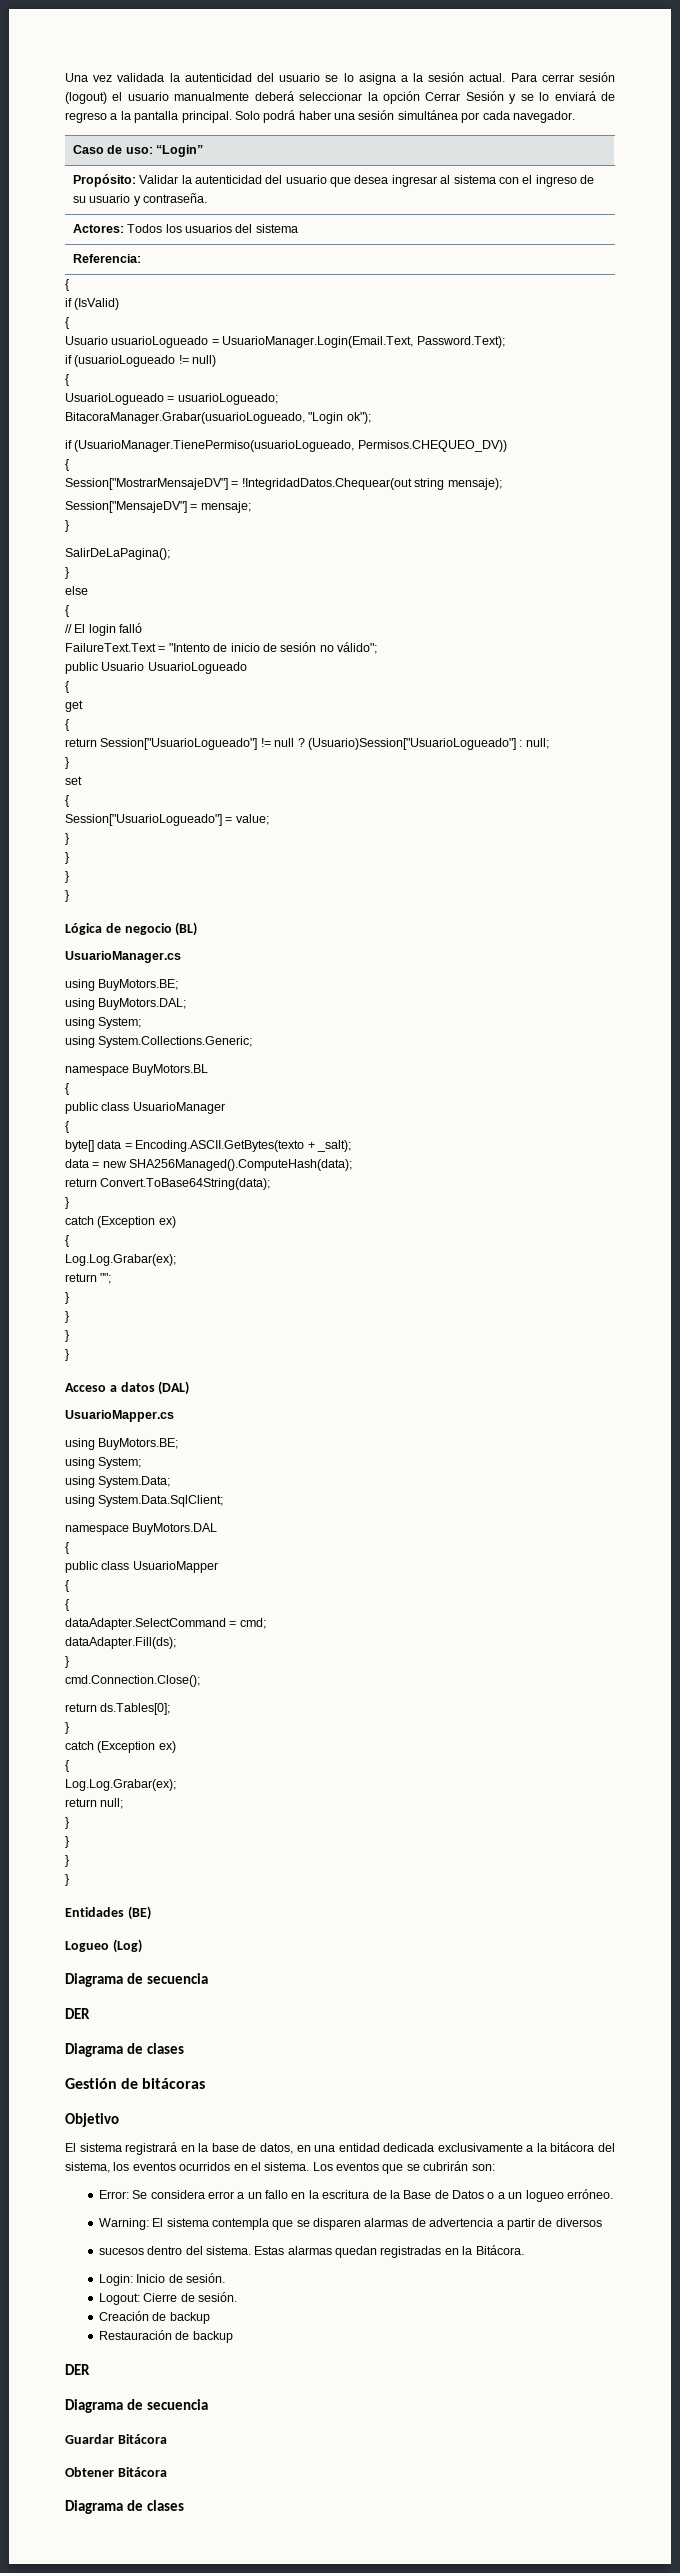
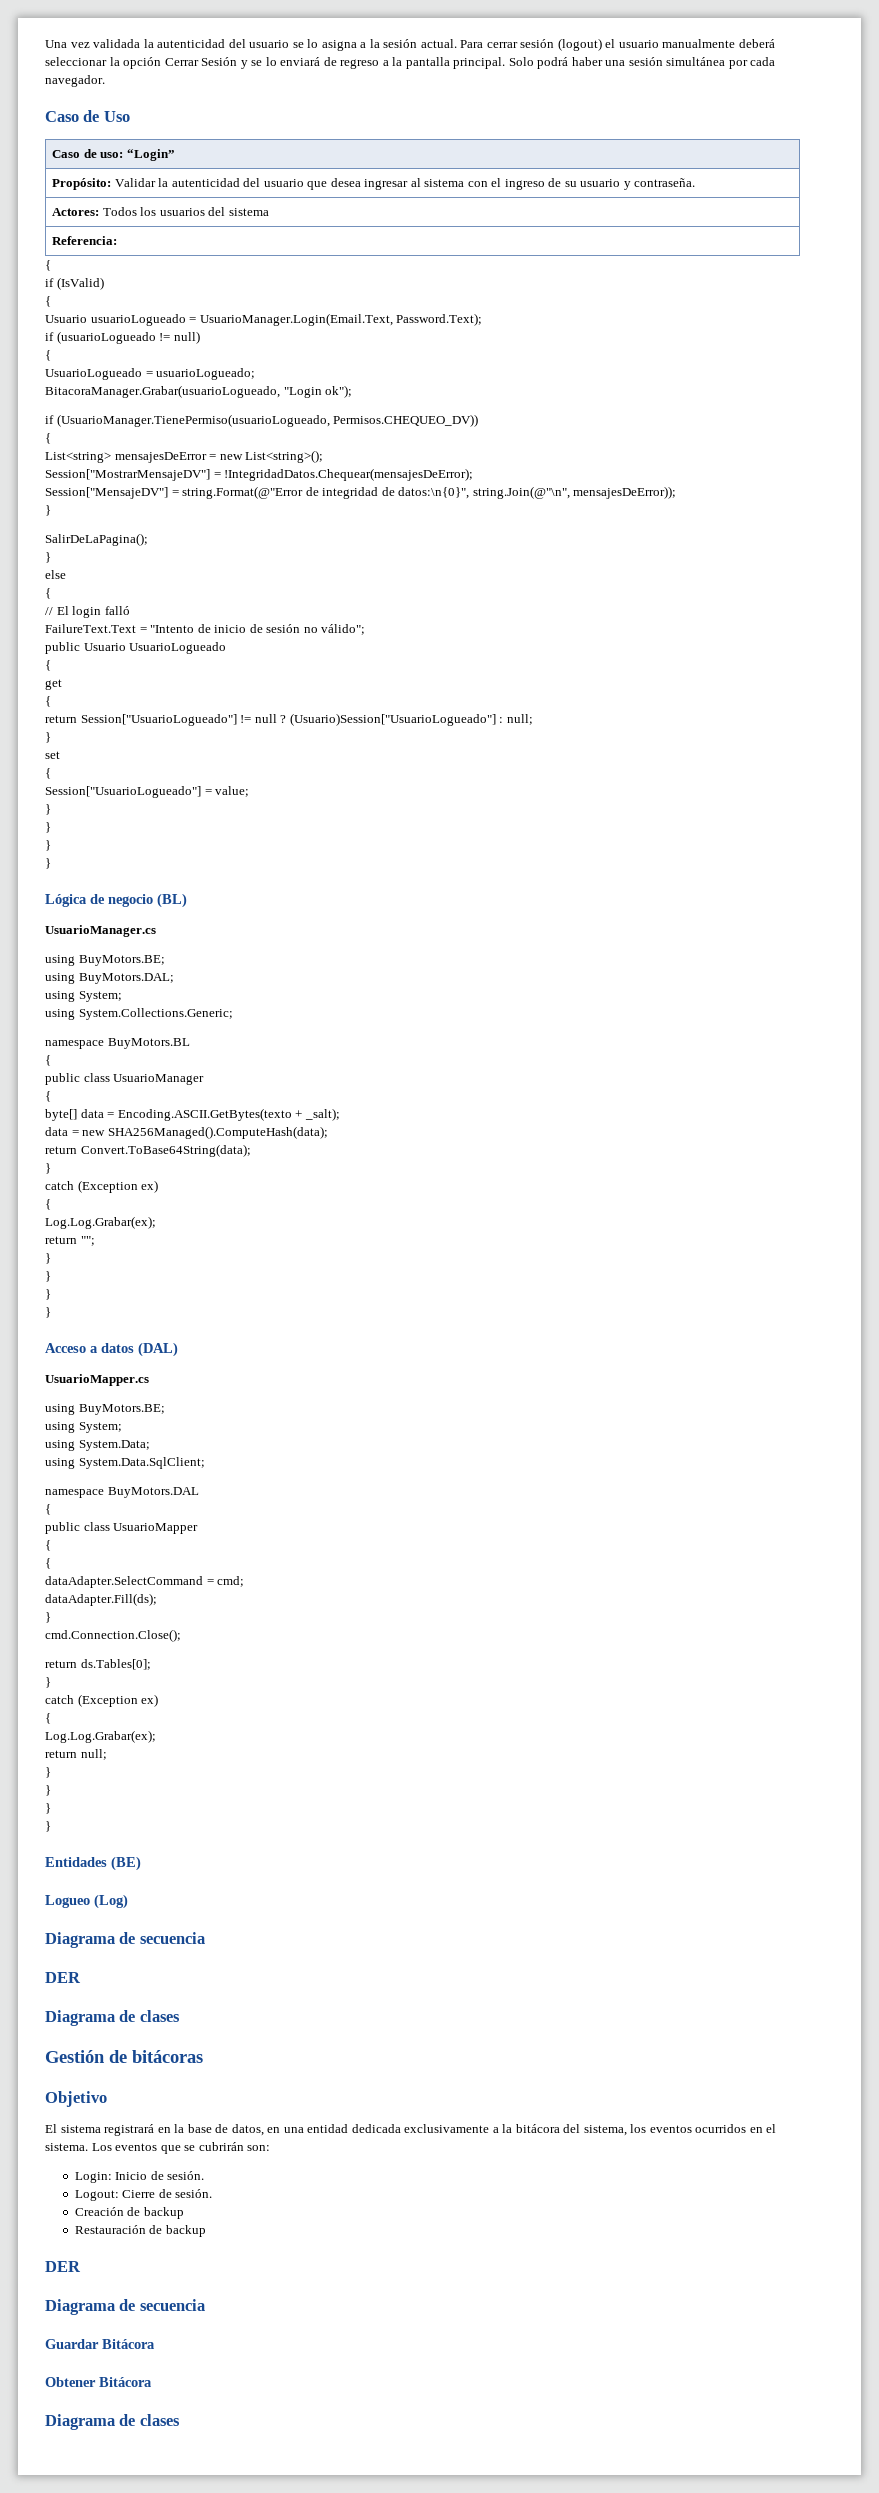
+ Caso de Uso
+ List<string> mensajesDeError = new List<string>();
- Session["MostrarMensajeDV"] = !IntegridadDatos.Chequear(out string mensaje);
+ Session["MostrarMensajeDV"] = !IntegridadDatos.Chequear(mensajesDeError);
- Session["MensajeDV"] = mensaje;
+ Session["MensajeDV"] = string.Format(@"Error de integridad de datos:\n{0}", string.Join(@"\n", mensajesDeError));
- Error: Se considera error a un fallo en la escritura de la Base de Datos o a un logueo erróneo.
- Warning: El sistema contempla que se disparen alarmas de advertencia a partir de diversos
- sucesos dentro del sistema. Estas alarmas quedan registradas en la Bitácora.

